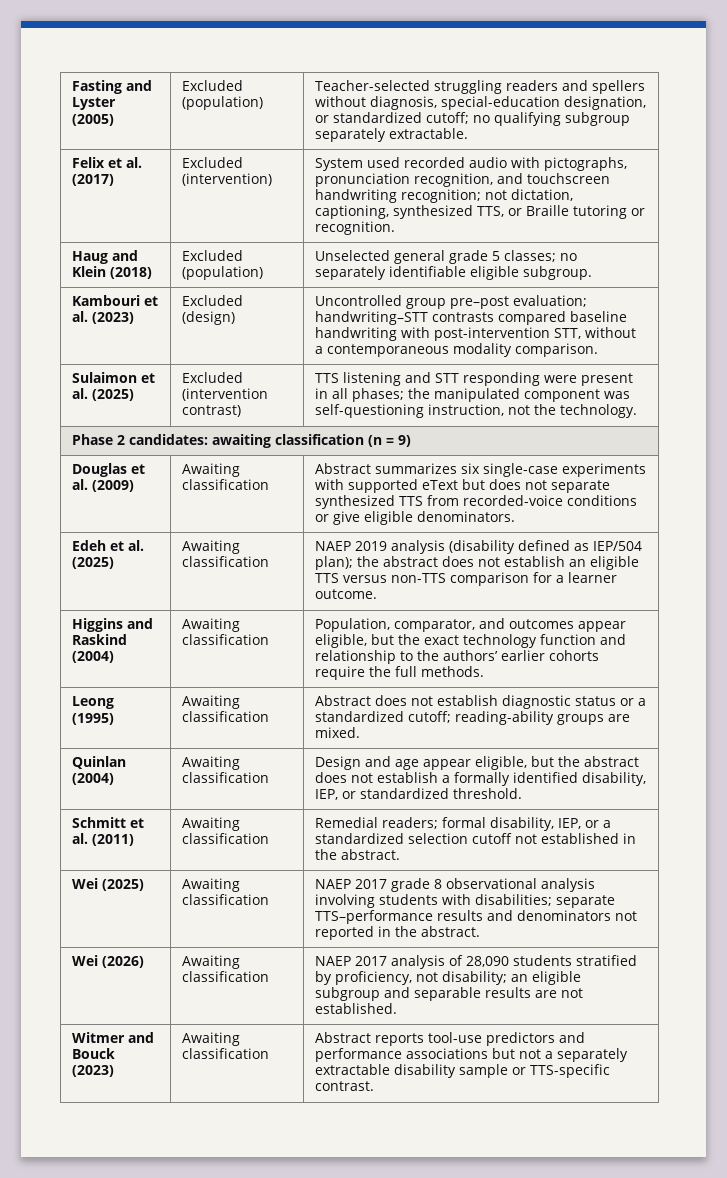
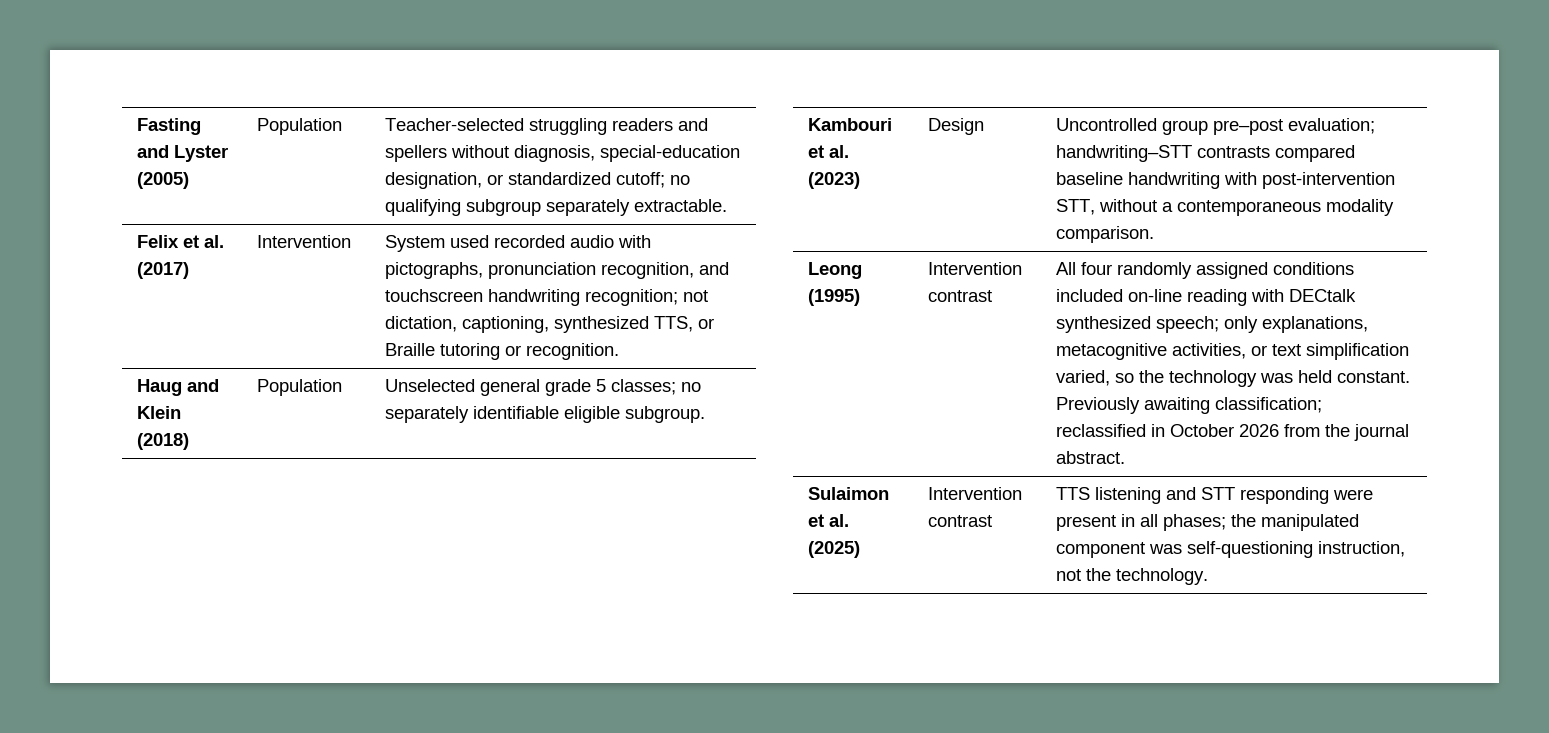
- Fasting and Lyster (2005) | Excluded (population) | Teacher-selected struggling readers and spellers without diagnosis, special-education designation, or standardized cutoff; no qualifying subgroup separately extractable.
+ Fasting and Lyster (2005) | Population | Teacher-selected struggling readers and spellers without diagnosis, special-education designation, or standardized cutoff; no qualifying subgroup separately extractable.
- Felix et al. (2017) | Excluded (intervention) | System used recorded audio with pictographs, pronunciation recognition, and touchscreen handwriting recognition; not dictation, captioning, synthesized TTS, or Braille tutoring or recognition.
+ Felix et al. (2017) | Intervention | System used recorded audio with pictographs, pronunciation recognition, and touchscreen handwriting recognition; not dictation, captioning, synthesized TTS, or Braille tutoring or recognition.
- Haug and Klein (2018) | Excluded (population) | Unselected general grade 5 classes; no separately identifiable eligible subgroup.
+ Haug and Klein (2018) | Population | Unselected general grade 5 classes; no separately identifiable eligible subgroup.
- Kambouri et al. (2023) | Excluded (design) | Uncontrolled group pre–post evaluation; handwriting–STT contrasts compared baseline handwriting with post-intervention STT, without a contemporaneous modality comparison.
+ Kambouri et al. (2023) | Design | Uncontrolled group pre–post evaluation; handwriting–STT contrasts compared baseline handwriting with post-intervention STT, without a contemporaneous modality comparison.
+ Leong (1995) | Intervention contrast | All four randomly assigned conditions included on-line reading with DECtalk synthesized speech; only explanations, metacognitive activities, or text simplification varied, so the technology was held constant. Previously awaiting classification; reclassified in October 2026 from the journal abstract.
- Sulaimon et al. (2025) | Excluded (intervention contrast) | TTS listening and STT responding were present in all phases; the manipulated component was self-questioning instruction, not the technology.
+ Sulaimon et al. (2025) | Intervention contrast | TTS listening and STT responding were present in all phases; the manipulated component was self-questioning instruction, not the technology.
- Phase 2 candidates: awaiting classification (n = 9)
- Douglas et al. (2009) | Awaiting classification | Abstract summarizes six single-case experiments with supported eText but does not separate synthesized TTS from recorded-voice conditions or give eligible denominators.
- Edeh et al. (2025) | Awaiting classification | NAEP 2019 analysis (disability defined as IEP/504 plan); the abstract does not establish an eligible TTS versus non-TTS comparison for a learner outcome.
- Higgins and Raskind (2004) | Awaiting classification | Population, comparator, and outcomes appear eligible, but the exact technology function and relationship to the authors’ earlier cohorts require the full methods.
- Leong (1995) | Awaiting classification | Abstract does not establish diagnostic status or a standardized cutoff; reading-ability groups are mixed.
- Quinlan (2004) | Awaiting classification | Design and age appear eligible, but the abstract does not establish a formally identified disability, IEP, or standardized threshold.
- Schmitt et al. (2011) | Awaiting classification | Remedial readers; formal disability, IEP, or a standardized selection cutoff not established in the abstract.
- Wei (2025) | Awaiting classification | NAEP 2017 grade 8 observational analysis involving students with disabilities; separate TTS–performance results and denominators not reported in the abstract.
- Wei (2026) | Awaiting classification | NAEP 2017 analysis of 28,090 students stratified by proficiency, not disability; an eligible subgroup and separable results are not established.
- Witmer and Bouck (2023) | Awaiting classification | Abstract reports tool-use predictors and performance associations but not a separately extractable disability sample or TTS-specific contrast.

